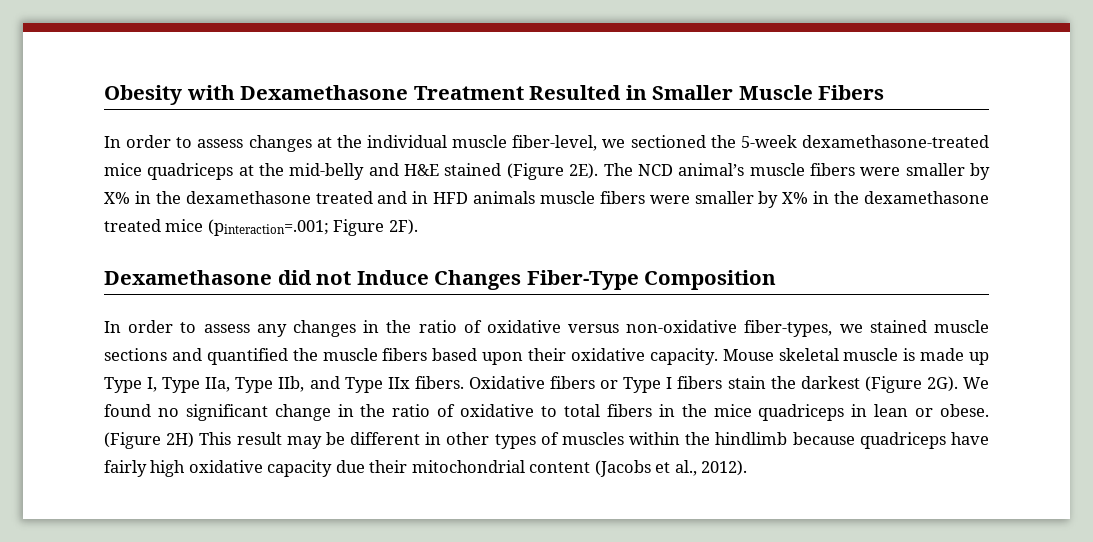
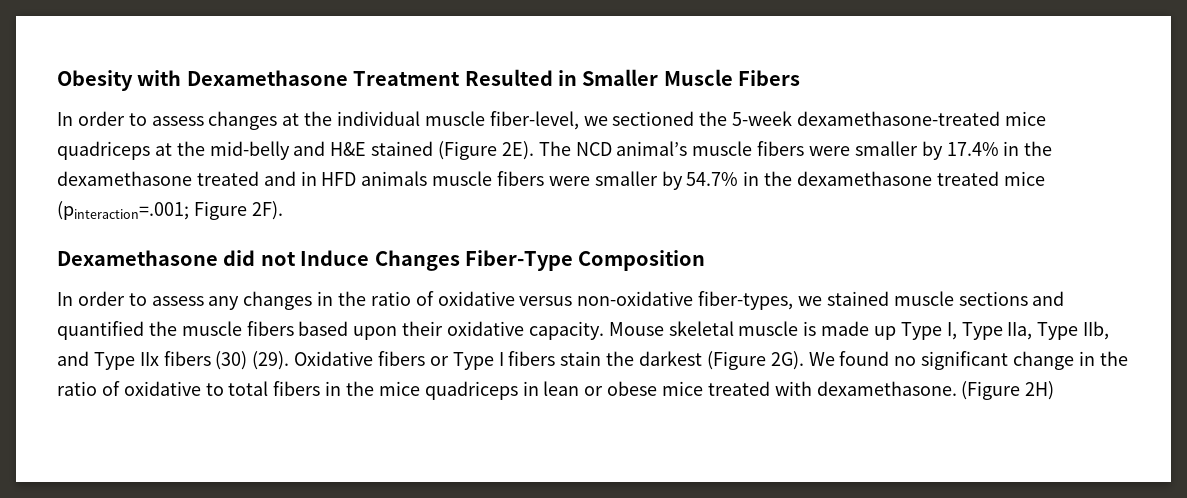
- The NCD animal’s muscle fibers were smaller by X% in the dexamethasone treated and in HFD animals muscle fibers were smaller by X% in the dexamethasone treated mice (pinteraction=.001; Figure 2F).
+ The NCD animal’s muscle fibers were smaller by 17.4% in the dexamethasone treated and in HFD animals muscle fibers were smaller by 54.7% in the dexamethasone treated mice (pinteraction=.001; Figure 2F).
- Mouse skeletal muscle is made up Type I, Type IIa, Type IIb, and Type IIx fibers.
+ Mouse skeletal muscle is made up Type I, Type IIa, Type IIb, and Type IIx fibers (30) (29).
- We found no significant change in the ratio of oxidative to total fibers in the mice quadriceps in lean or obese. (Figure 2H) This result may be different in other types of muscles within the hindlimb because quadriceps have fairly high oxidative capacity due their mitochondrial content (Jacobs et al., 2012).
+ We found no significant change in the ratio of oxidative to total fibers in the mice quadriceps in lean or obese mice treated with dexamethasone. (Figure 2H)

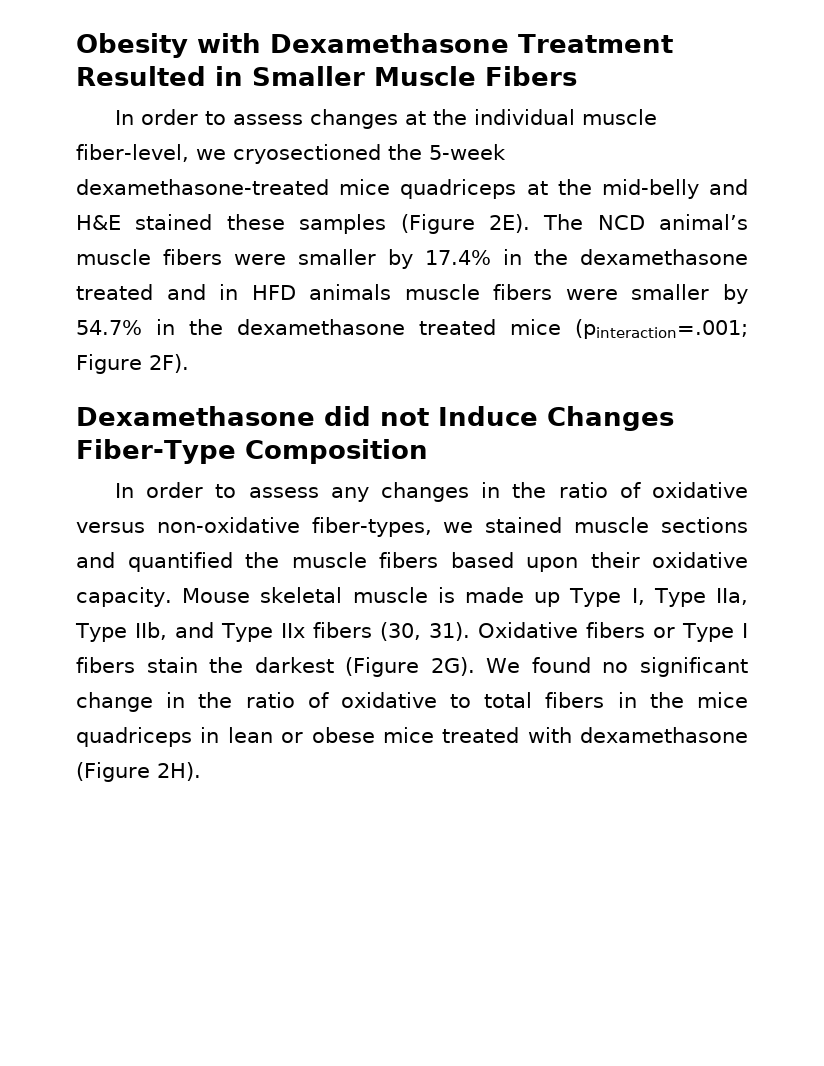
- In order to assess changes at the individual muscle fiber-level, we sectioned the 5-week dexamethasone-treated mice quadriceps at the mid-belly and H&E stained (Figure 2E).
+ In order to assess changes at the individual muscle fiber-level, we cryosectioned the 5-week dexamethasone-treated mice quadriceps at the mid-belly and H&E stained these samples (Figure 2E).
- Mouse skeletal muscle is made up Type I, Type IIa, Type IIb, and Type IIx fibers (30) (29).
+ Mouse skeletal muscle is made up Type I, Type IIa, Type IIb, and Type IIx fibers (30, 31).
- We found no significant change in the ratio of oxidative to total fibers in the mice quadriceps in lean or obese mice treated with dexamethasone. (Figure 2H)
+ We found no significant change in the ratio of oxidative to total fibers in the mice quadriceps in lean or obese mice treated with dexamethasone (Figure 2H).

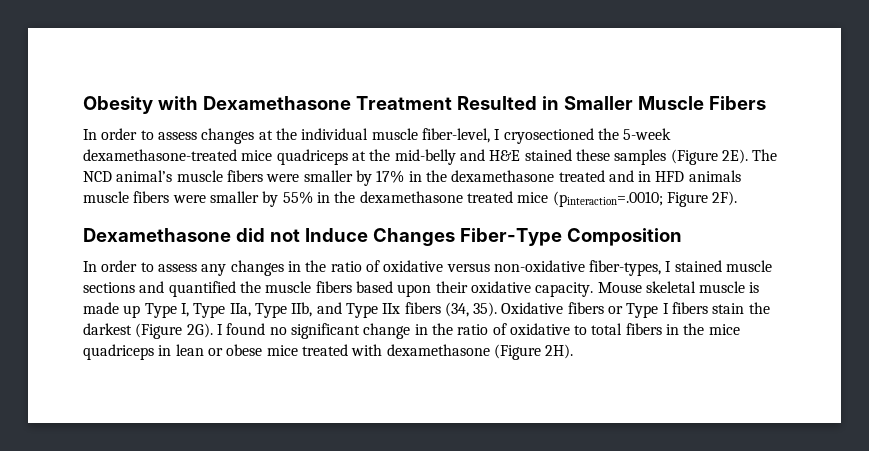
- In order to assess changes at the individual muscle fiber-level, we cryosectioned the 5-week dexamethasone-treated mice quadriceps at the mid-belly and H&E stained these samples (Figure 2E).
+ In order to assess changes at the individual muscle fiber-level, I cryosectioned the 5-week dexamethasone-treated mice quadriceps at the mid-belly and H&E stained these samples (Figure 2E).
- The NCD animal’s muscle fibers were smaller by 17.4% in the dexamethasone treated and in HFD animals muscle fibers were smaller by 54.7% in the dexamethasone treated mice (pinteraction=.001; Figure 2F).
+ The NCD animal’s muscle fibers were smaller by 17% in the dexamethasone treated and in HFD animals muscle fibers were smaller by 55% in the dexamethasone treated mice (pinteraction=.0010; Figure 2F).
- In order to assess any changes in the ratio of oxidative versus non-oxidative fiber-types, we stained muscle sections and quantified the muscle fibers based upon their oxidative capacity.
+ In order to assess any changes in the ratio of oxidative versus non-oxidative fiber-types, I stained muscle sections and quantified the muscle fibers based upon their oxidative capacity.
- Mouse skeletal muscle is made up Type I, Type IIa, Type IIb, and Type IIx fibers (30, 31).
+ Mouse skeletal muscle is made up Type I, Type IIa, Type IIb, and Type IIx fibers (34, 35).
- We found no significant change in the ratio of oxidative to total fibers in the mice quadriceps in lean or obese mice treated with dexamethasone (Figure 2H).
+ I found no significant change in the ratio of oxidative to total fibers in the mice quadriceps in lean or obese mice treated with dexamethasone (Figure 2H).

